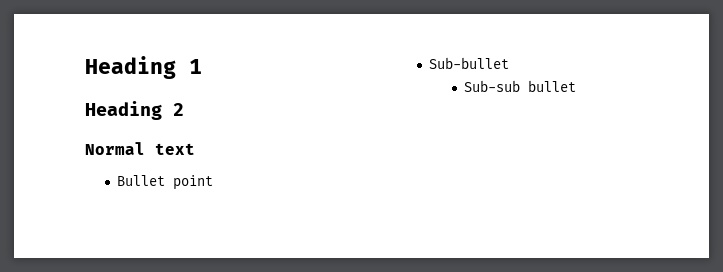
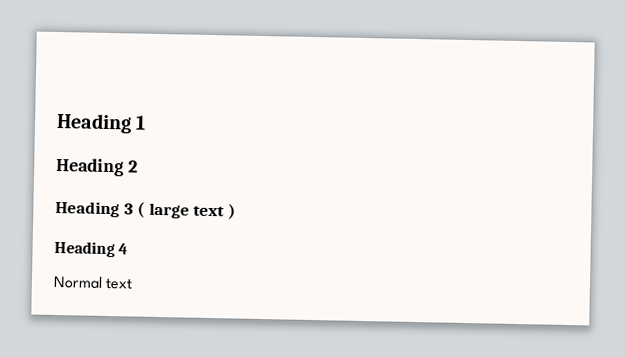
+ Heading 3 ( large text )
+ Heading 4
  Normal text
- Bullet point
- Sub-bullet
- Sub-sub bullet

